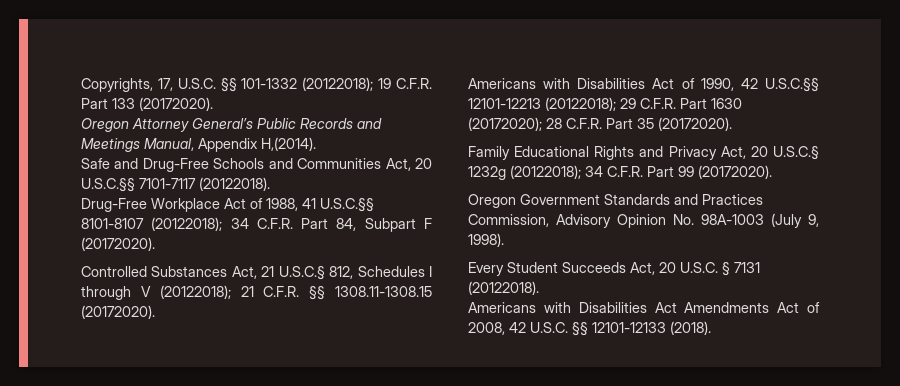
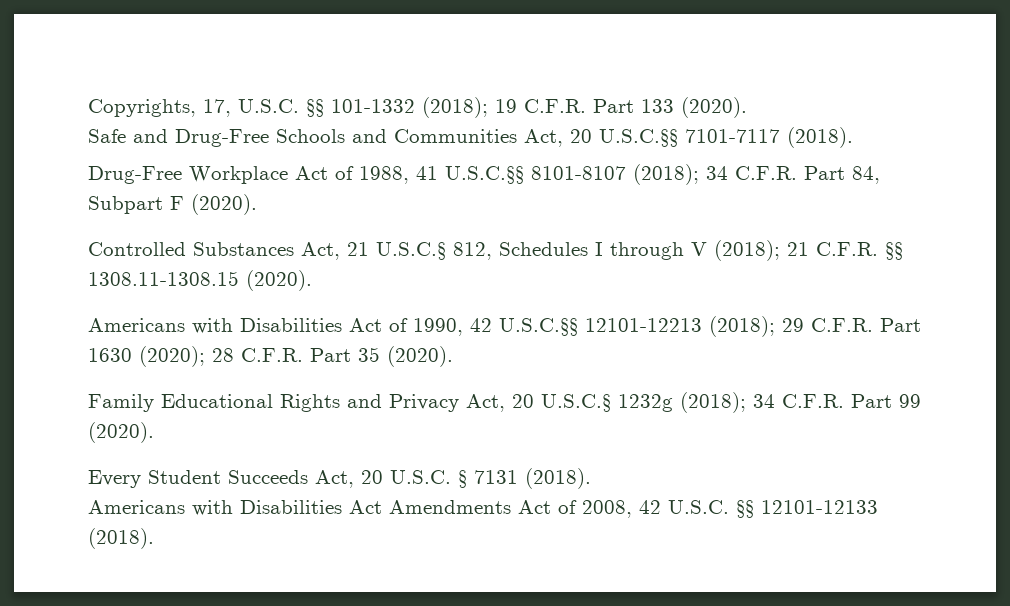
- Copyrights, 17, U.S.C. §§ 101-1332 (20122018); 19 C.F.R. Part 133 (20172020).
- Oregon Attorney General’s Public Records and Meetings Manual, Appendix H,(2014).
+ Copyrights, 17, U.S.C. §§ 101-1332 (2018); 19 C.F.R. Part 133 (2020).
- Safe and Drug-Free Schools and Communities Act, 20 U.S.C.§§ 7101-7117 (20122018).
+ Safe and Drug-Free Schools and Communities Act, 20 U.S.C.§§ 7101-7117 (2018).
- Drug-Free Workplace Act of 1988, 41 U.S.C.§§ 8101-8107 (20122018); 34 C.F.R. Part 84, Subpart F (20172020).
+ Drug-Free Workplace Act of 1988, 41 U.S.C.§§ 8101-8107 (2018); 34 C.F.R. Part 84, Subpart F (2020).
- Controlled Substances Act, 21 U.S.C.§ 812, Schedules I through V (20122018); 21 C.F.R. §§ 1308.11-1308.15 (20172020).
+ Controlled Substances Act, 21 U.S.C.§ 812, Schedules I through V (2018); 21 C.F.R. §§ 1308.11-1308.15 (2020).
- Americans with Disabilities Act of 1990, 42 U.S.C.§§ 12101-12213 (20122018); 29 C.F.R. Part 1630 (20172020); 28 C.F.R. Part 35 (20172020).
+ Americans with Disabilities Act of 1990, 42 U.S.C.§§ 12101-12213 (2018); 29 C.F.R. Part 1630 (2020); 28 C.F.R. Part 35 (2020).
- Family Educational Rights and Privacy Act, 20 U.S.C.§ 1232g (20122018); 34 C.F.R. Part 99 (20172020).
- Oregon Government Standards and Practices Commission, Advisory Opinion No. 98A-1003 (July 9, 1998).
+ Family Educational Rights and Privacy Act, 20 U.S.C.§ 1232g (2018); 34 C.F.R. Part 99 (2020).
- Every Student Succeeds Act, 20 U.S.C. § 7131 (20122018).
+ Every Student Succeeds Act, 20 U.S.C. § 7131 (2018).

